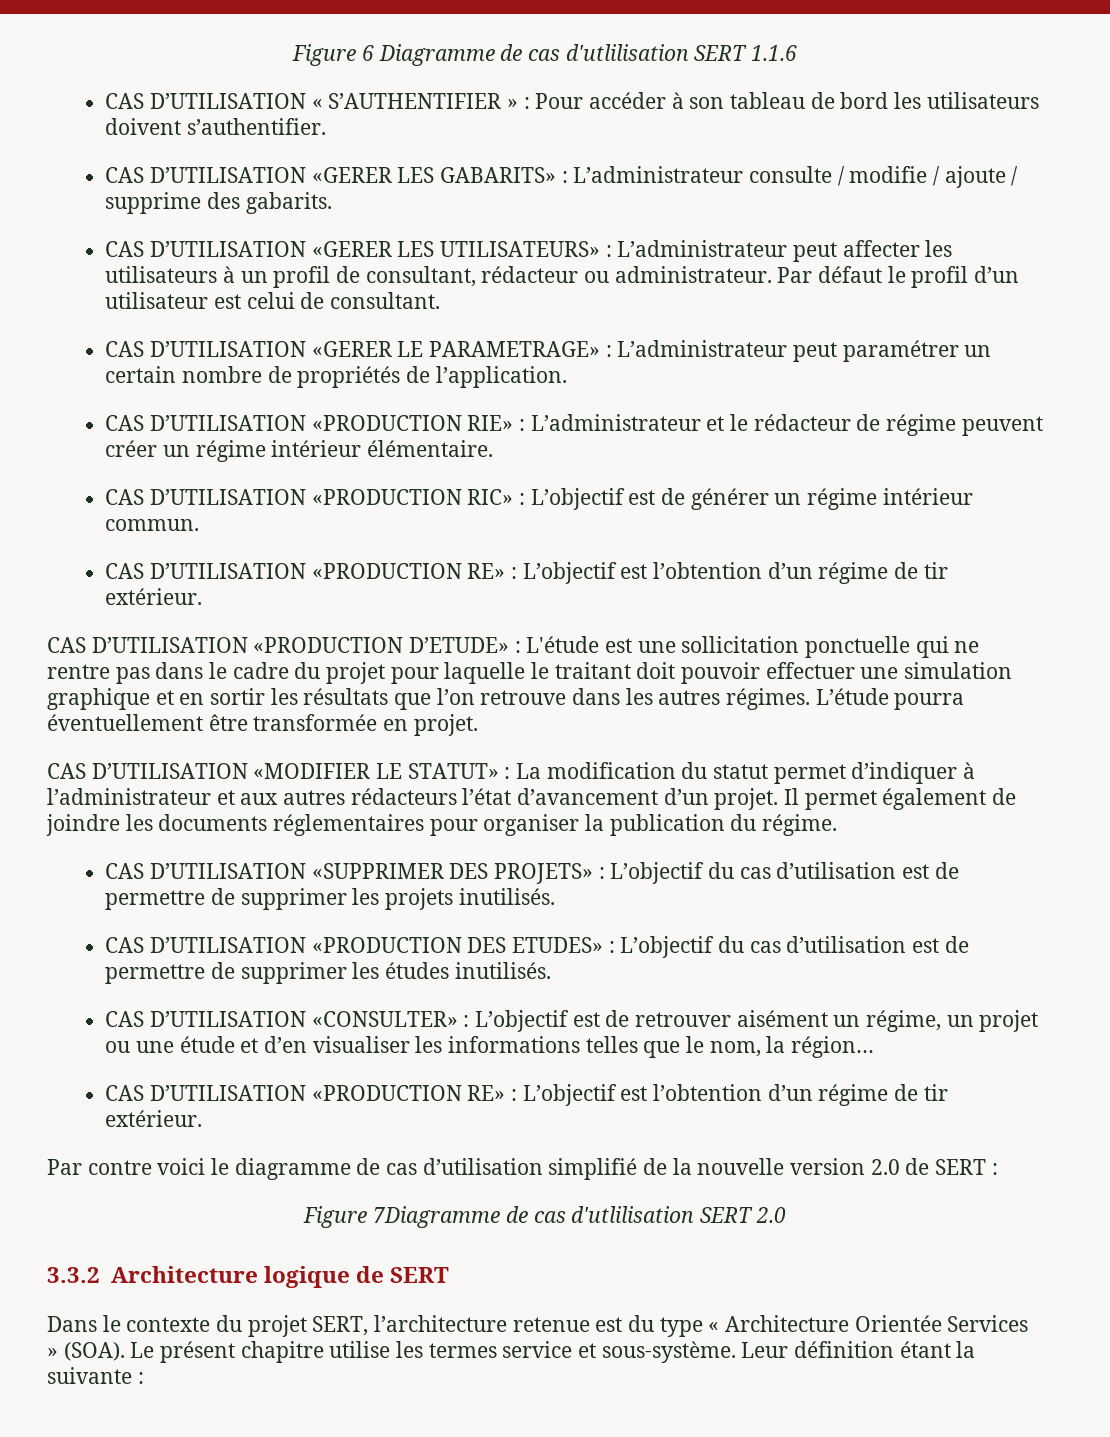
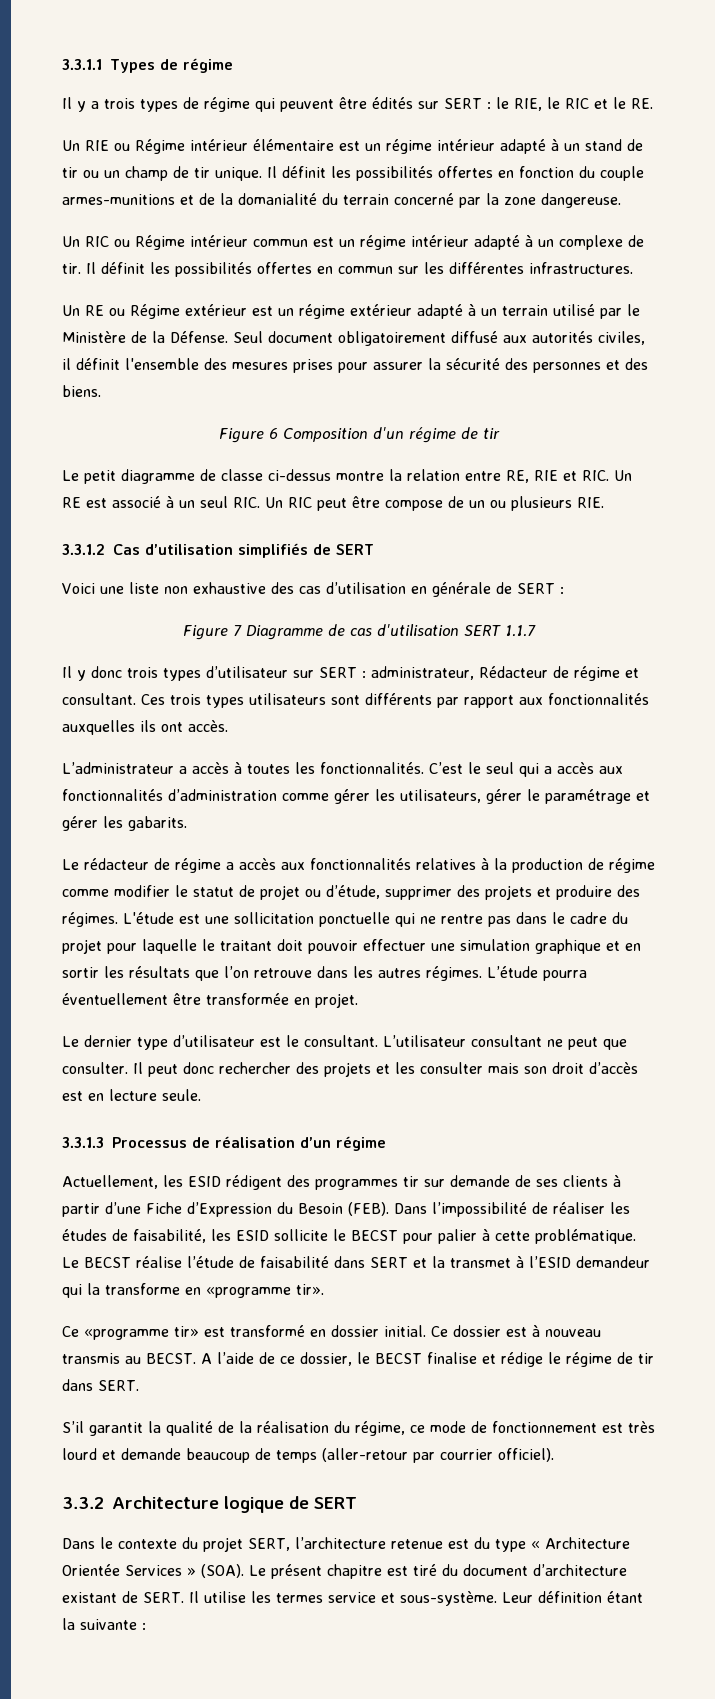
- Figure 6 Diagramme de cas d'utlilisation SERT 1.1.6
- CAS D’UTILISATION « S’AUTHENTIFIER » : Pour accéder à son tableau de bord les utilisateurs doivent s’authentifier.
- CAS D’UTILISATION «GERER LES GABARITS» : L’administrateur consulte / modifie / ajoute / supprime des gabarits.
- CAS D’UTILISATION «GERER LES UTILISATEURS» : L’administrateur peut affecter les utilisateurs à un profil de consultant, rédacteur ou administrateur. Par défaut le profil d’un utilisateur est celui de consultant.
- CAS D’UTILISATION «GERER LE PARAMETRAGE» : L’administrateur peut paramétrer un certain nombre de propriétés de l’application.
- CAS D’UTILISATION «PRODUCTION RIE» : L’administrateur et le rédacteur de régime peuvent créer un régime intérieur élémentaire.
- CAS D’UTILISATION «PRODUCTION RIC» : L’objectif est de générer un régime intérieur commun.
- CAS D’UTILISATION «PRODUCTION RE» : L’objectif est l’obtention d’un régime de tir extérieur.
- CAS D’UTILISATION «PRODUCTION D’ETUDE» : L'étude est une sollicitation ponctuelle qui ne rentre pas dans le cadre du projet pour laquelle le traitant doit pouvoir effectuer une simulation graphique et en sortir les résultats que l’on retrouve dans les autres régimes.
+ 3.3.1.1 Types de régime
+ Il y a trois types de régime qui peuvent être édités sur SERT : le RIE, le RIC et le RE.
+ Un RIE ou Régime intérieur élémentaire est un régime intérieur adapté à un stand de tir ou un champ de tir unique. Il définit les possibilités offertes en fonction du couple armes-munitions et de la domanialité du terrain concerné par la zone dangereuse.
+ Un RIC ou Régime intérieur commun est un régime intérieur adapté à un complexe de tir. Il définit les possibilités offertes en commun sur les différentes infrastructures.
+ Un RE ou Régime extérieur est un régime extérieur adapté à un terrain utilisé par le Ministère de la Défense. Seul document obligatoirement diffusé aux autorités civiles, il définit l'ensemble des mesures prises pour assurer la sécurité des personnes et des biens.
+ Figure 6 Composition d'un régime de tir
+ Le petit diagramme de classe ci-dessus montre la relation entre RE, RIE et RIC. Un RE est associé à un seul RIC. Un RIC peut être compose de un ou plusieurs RIE.
+ 3.3.1.2 Cas d’utilisation simplifiés de SERT
+ Voici une liste non exhaustive des cas d’utilisation en générale de SERT :
+ Figure 7 Diagramme de cas d'utilisation SERT 1.1.7
+ Il y donc trois types d’utilisateur sur SERT : administrateur, Rédacteur de régime et consultant. Ces trois types utilisateurs sont différents par rapport aux fonctionnalités auxquelles ils ont accès.
+ L’administrateur a accès à toutes les fonctionnalités. C’est le seul qui a accès aux fonctionnalités d’administration comme gérer les utilisateurs, gérer le paramétrage et gérer les gabarits.
+ Le rédacteur de régime a accès aux fonctionnalités relatives à la production de régime comme modifier le statut de projet ou d’étude, supprimer des projets et produire des régimes. L'étude est une sollicitation ponctuelle qui ne rentre pas dans le cadre du projet pour laquelle le traitant doit pouvoir effectuer une simulation graphique et en sortir les résultats que l’on retrouve dans les autres régimes.
- CAS D’UTILISATION «MODIFIER LE STATUT» : La modification du statut permet d’indiquer à l’administrateur et aux autres rédacteurs l’état d’avancement d’un projet. Il permet également de joindre les documents réglementaires pour organiser la publication du régime.
- CAS D’UTILISATION «SUPPRIMER DES PROJETS» : L’objectif du cas d’utilisation est de permettre de supprimer les projets inutilisés.
- CAS D’UTILISATION «PRODUCTION DES ETUDES» : L’objectif du cas d’utilisation est de permettre de supprimer les études inutilisés.
- CAS D’UTILISATION «CONSULTER» : L’objectif est de retrouver aisément un régime, un projet ou une étude et d’en visualiser les informations telles que le nom, la région…
- CAS D’UTILISATION «PRODUCTION RE» : L’objectif est l’obtention d’un régime de tir extérieur.
- Par contre voici le diagramme de cas d’utilisation simplifié de la nouvelle version 2.0 de SERT :
- Figure 7Diagramme de cas d'utlilisation SERT 2.0
+ Le dernier type d’utilisateur est le consultant. L’utilisateur consultant ne peut que consulter. Il peut donc rechercher des projets et les consulter mais son droit d’accès est en lecture seule.
+ 3.3.1.3 Processus de réalisation d’un régime
+ Actuellement, les ESID rédigent des programmes tir sur demande de ses clients à partir d’une Fiche d’Expression du Besoin (FEB). Dans l’impossibilité de réaliser les études de faisabilité, les ESID sollicite le BECST pour palier à cette problématique. Le BECST réalise l’étude de faisabilité dans SERT et la transmet à l’ESID demandeur qui la transforme en «programme tir».
+ Ce «programme tir» est transformé en dossier initial. Ce dossier est à nouveau transmis au BECST. A l’aide de ce dossier, le BECST finalise et rédige le régime de tir dans SERT.
+ S’il garantit la qualité de la réalisation du régime, ce mode de fonctionnement est très lourd et demande beaucoup de temps (aller-retour par courrier officiel).
- Le présent chapitre utilise les termes service et sous-système.
+ Le présent chapitre est tiré du document d’architecture existant de SERT. Il utilise les termes service et sous-système.

